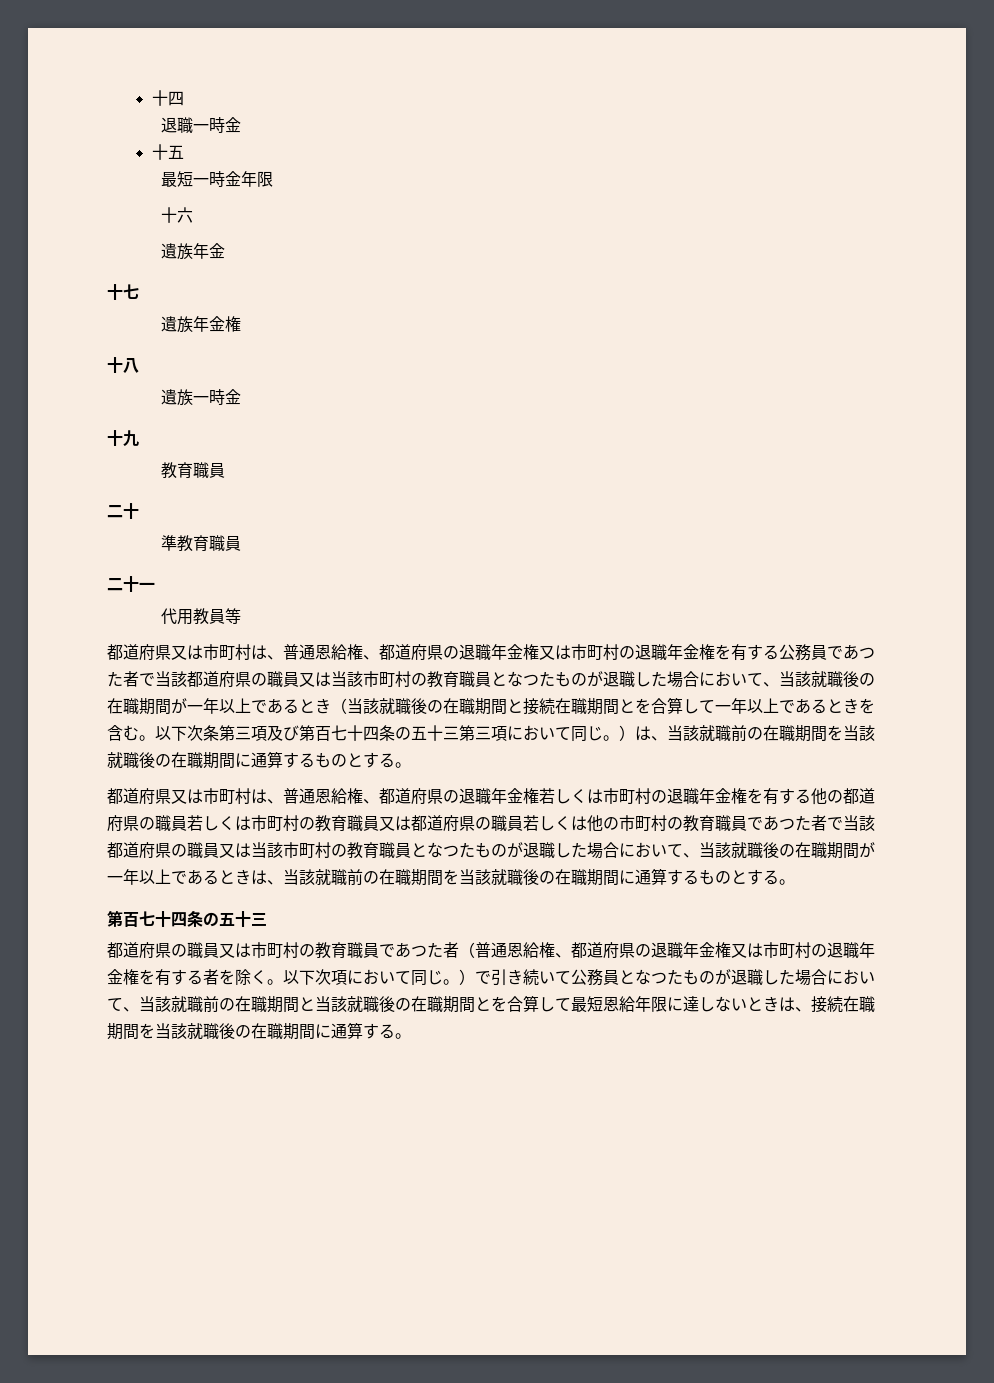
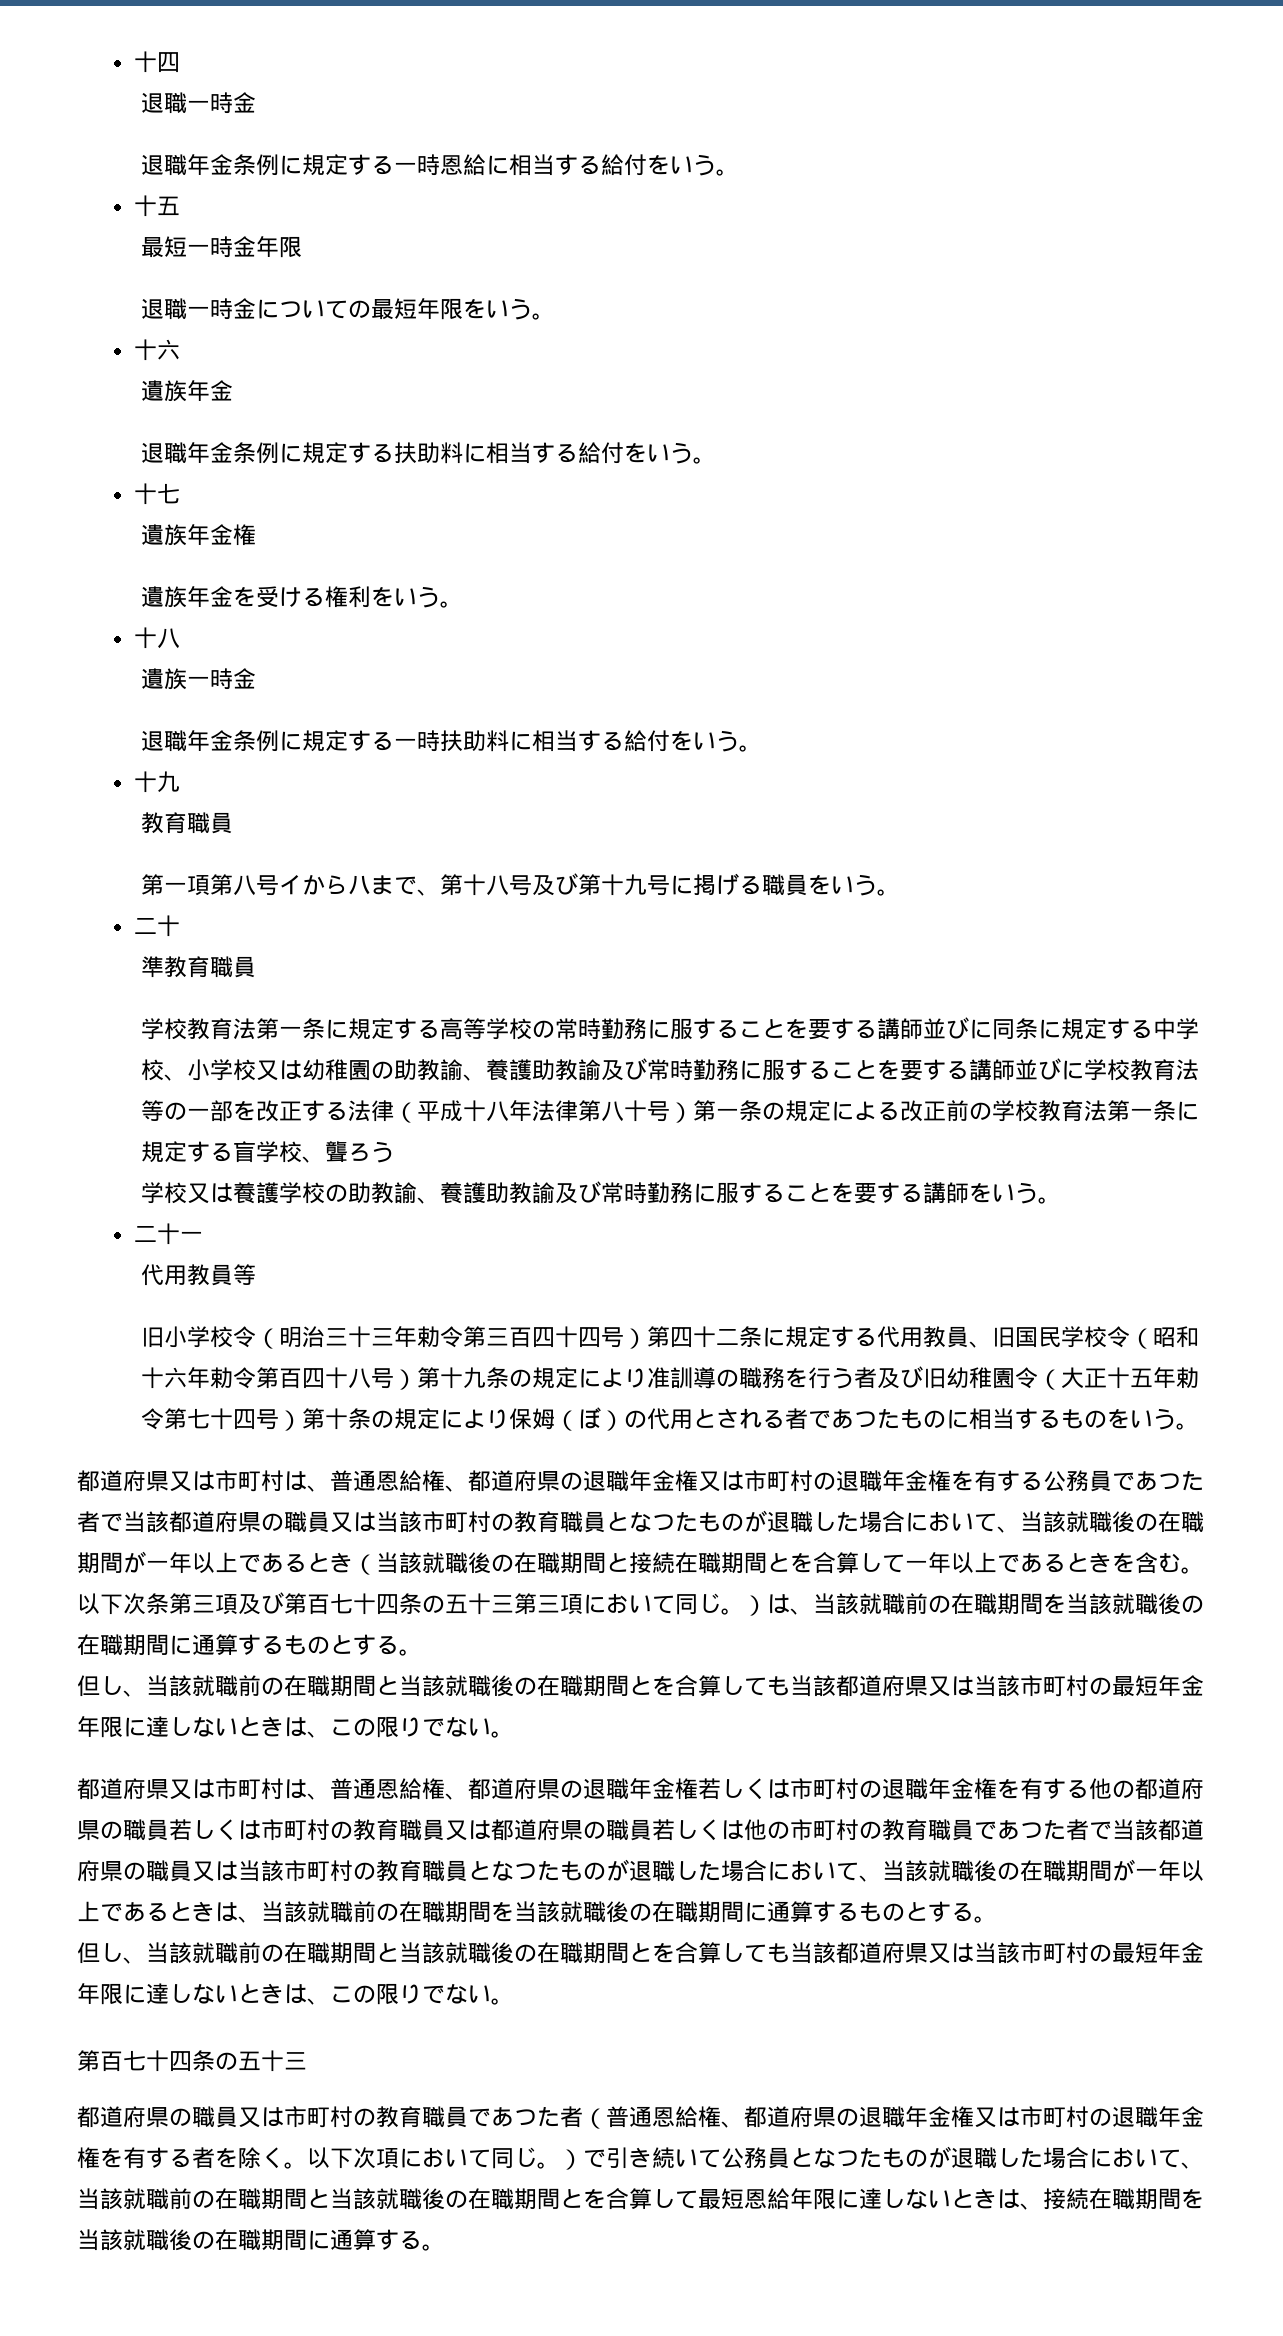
+ 退職年金条例に規定する一時恩給に相当する給付をいう。
+ 退職一時金についての最短年限をいう。
  十六
  遺族年金
+ 退職年金条例に規定する扶助料に相当する給付をいう。
  十七
  遺族年金権
+ 遺族年金を受ける権利をいう。
  十八
  遺族一時金
+ 退職年金条例に規定する一時扶助料に相当する給付をいう。
  十九
  教育職員
+ 第一項第八号イからハまで、第十八号及び第十九号に掲げる職員をいう。
  二十
  準教育職員
+ 学校教育法第一条に規定する高等学校の常時勤務に服することを要する講師並びに同条に規定する中学校、小学校又は幼稚園の助教諭、養護助教諭及び常時勤務に服することを要する講師並びに学校教育法等の一部を改正する法律（平成十八年法律第八十号）第一条の規定による改正前の学校教育法第一条に規定する盲学校、聾ろう
+ 学校又は養護学校の助教諭、養護助教諭及び常時勤務に服することを要する講師をいう。
  二十一
  代用教員等
+ 旧小学校令（明治三十三年勅令第三百四十四号）第四十二条に規定する代用教員、旧国民学校令（昭和十六年勅令第百四十八号）第十九条の規定により准訓導の職務を行う者及び旧幼稚園令（大正十五年勅令第七十四号）第十条の規定により保姆（ぼ）の代用とされる者であつたものに相当するものをいう。
  以下次条第三項及び第百七十四条の五十三第三項において同じ。）は、当該就職前の在職期間を当該就職後の在職期間に通算するものとする。
+ 但し、当該就職前の在職期間と当該就職後の在職期間とを合算しても当該都道府県又は当該市町村の最短年金年限に達しないときは、この限りでない。
  都道府県又は市町村は、普通恩給権、都道府県の退職年金権若しくは市町村の退職年金権を有する他の都道府県の職員若しくは市町村の教育職員又は都道府県の職員若しくは他の市町村の教育職員であつた者で当該都道府県の職員又は当該市町村の教育職員となつたものが退職した場合において、当該就職後の在職期間が一年以上であるときは、当該就職前の在職期間を当該就職後の在職期間に通算するものとする。
+ 但し、当該就職前の在職期間と当該就職後の在職期間とを合算しても当該都道府県又は当該市町村の最短年金年限に達しないときは、この限りでない。

